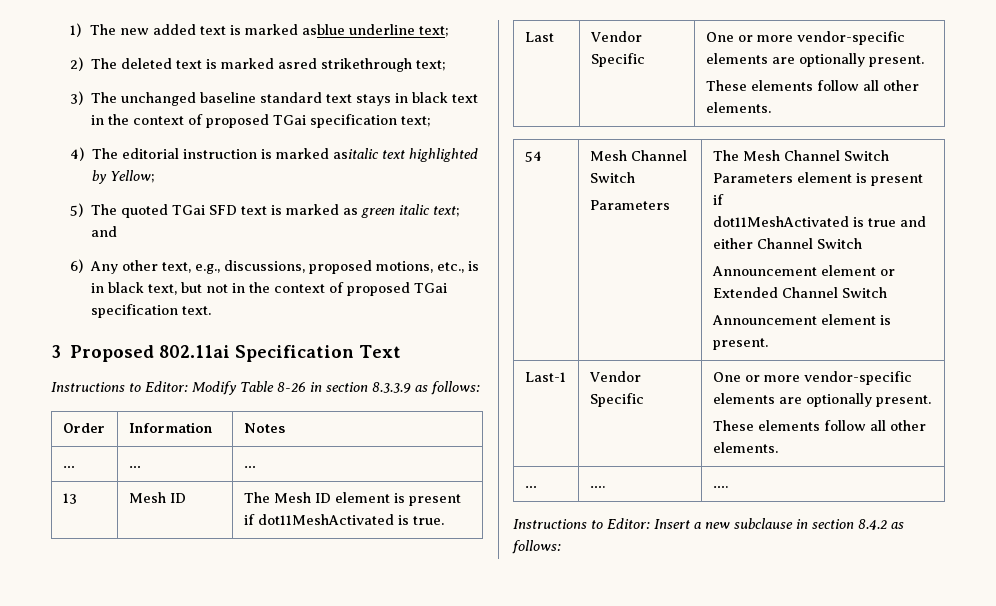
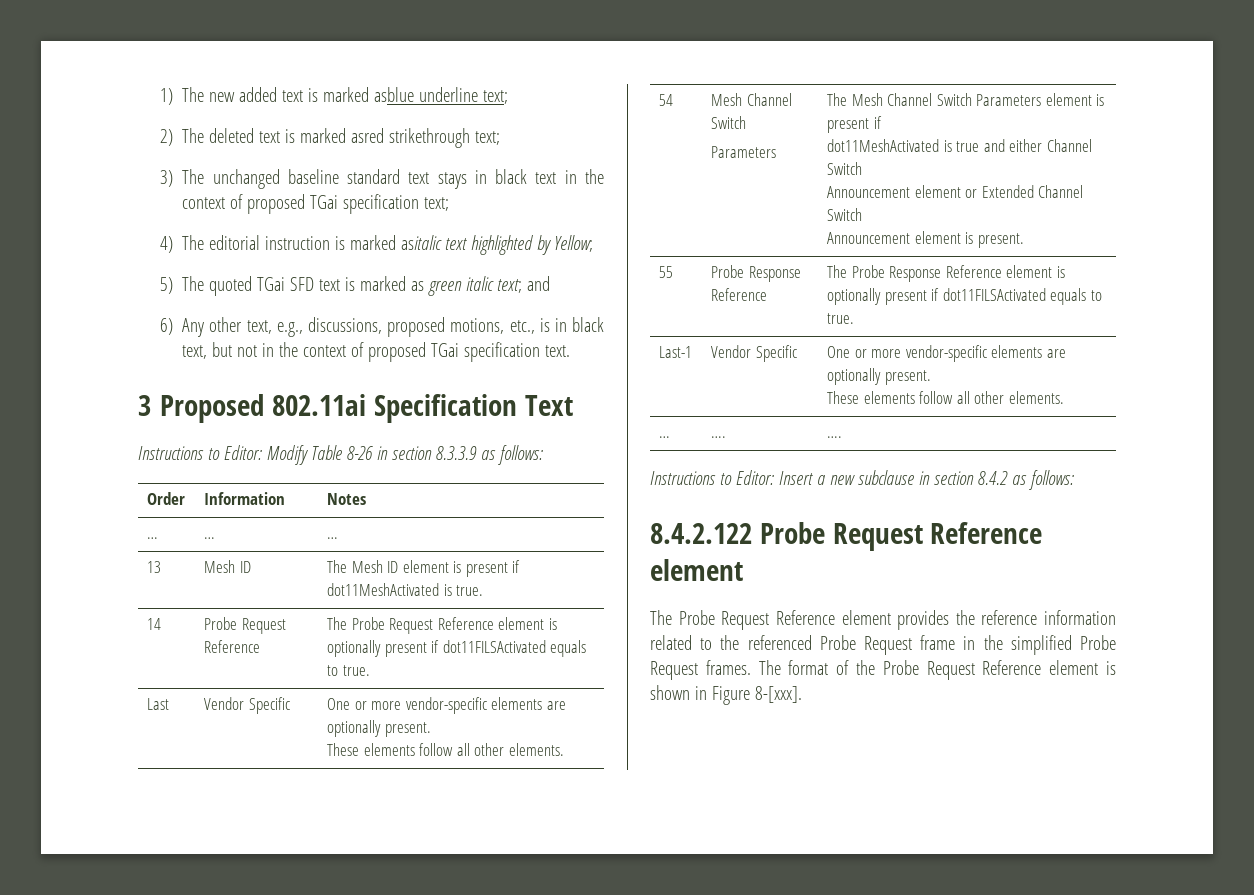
+ 14 | Probe Request Reference | The Probe Request Reference element is optionally present if dot11FILSActivated equals to true.
+ 55 | Probe Response Reference | The Probe Response Reference element is optionally present if dot11FILSActivated equals to true.
+ 8.4.2.122 Probe Request Reference element
+ The Probe Request Reference element provides the reference information related to the referenced Probe Request frame in the simplified Probe Request frames. The format of the Probe Request Reference element is shown in Figure 8-[xxx].

